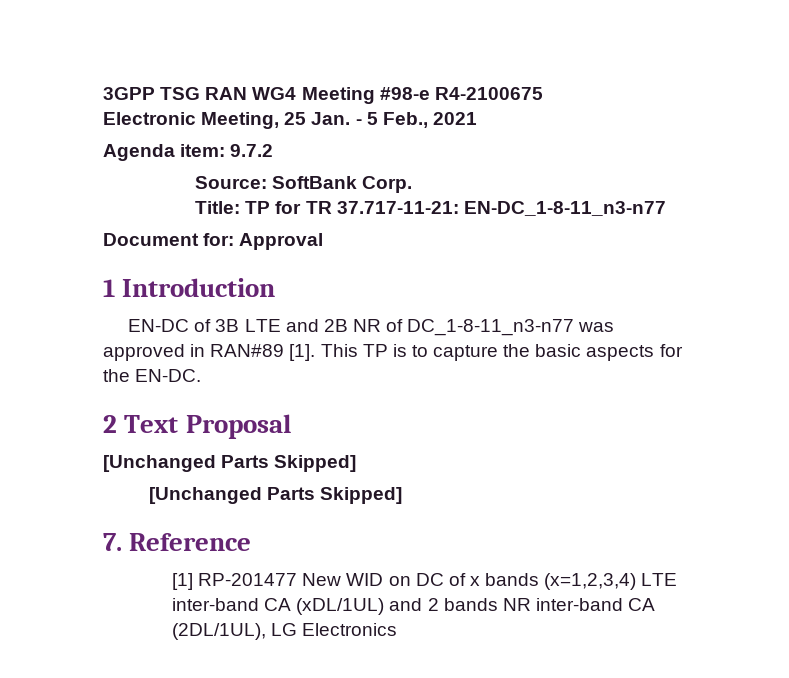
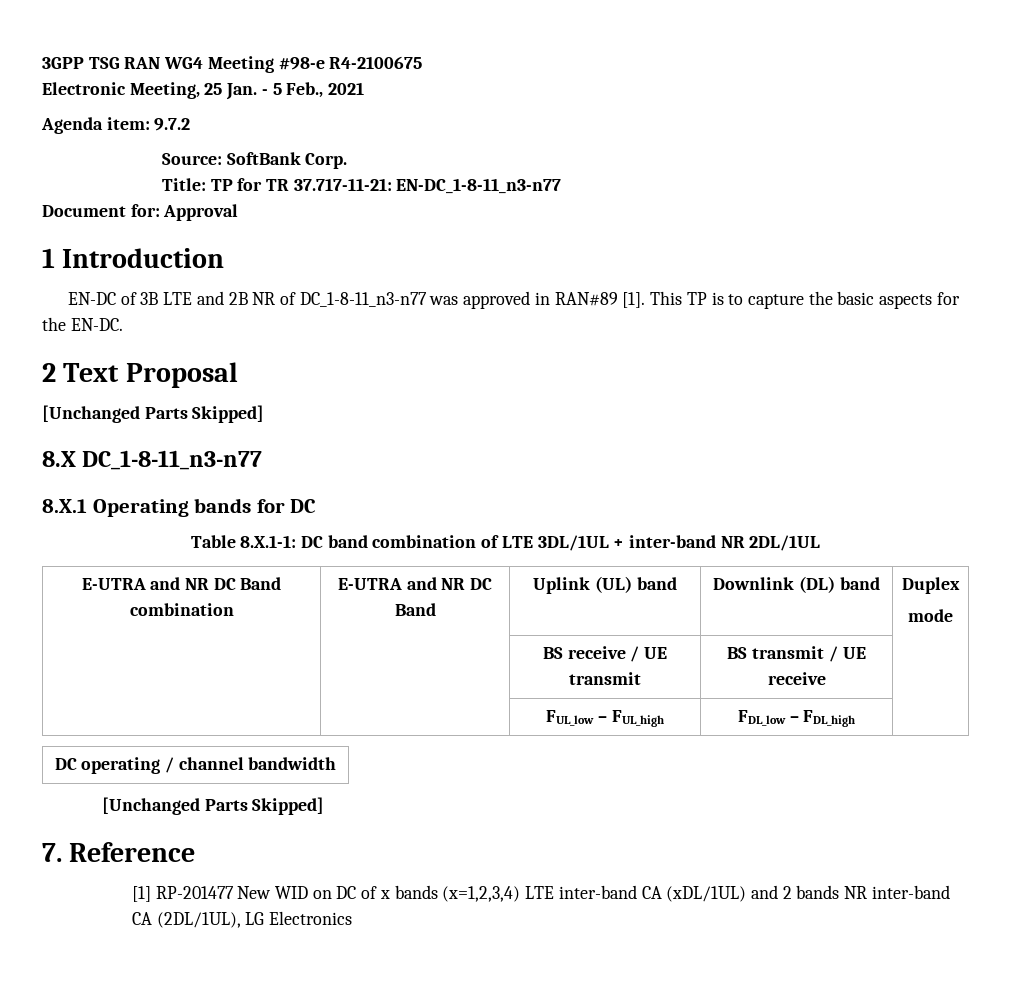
+ 8.X DC_1-8-11_n3-n77
+ 8.X.1 Operating bands for DC
+ Table 8.X.1-1: DC band combination of LTE 3DL/1UL + inter-band NR 2DL/1UL
+ E-UTRA and NR DC Band combination | E-UTRA and NR DC Band | Uplink (UL) band | Downlink (DL) band | Duplex
+ mode
+ | | BS receive / UE transmit | BS transmit / UE receive |
+ | | FUL_low – FUL_high | FDL_low – FDL_high |
+ DC operating / channel bandwidth

